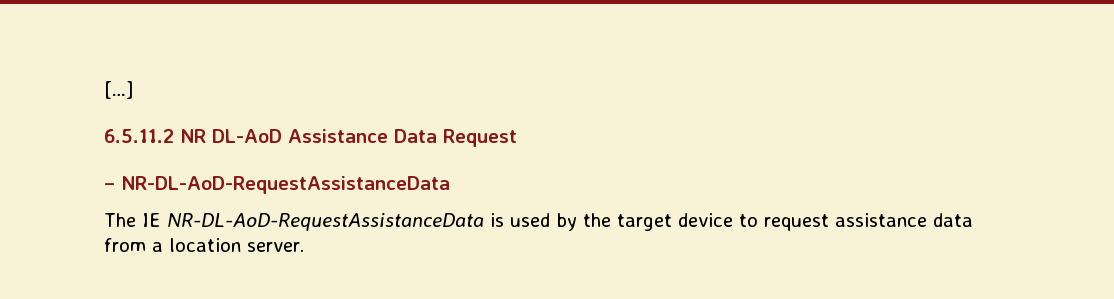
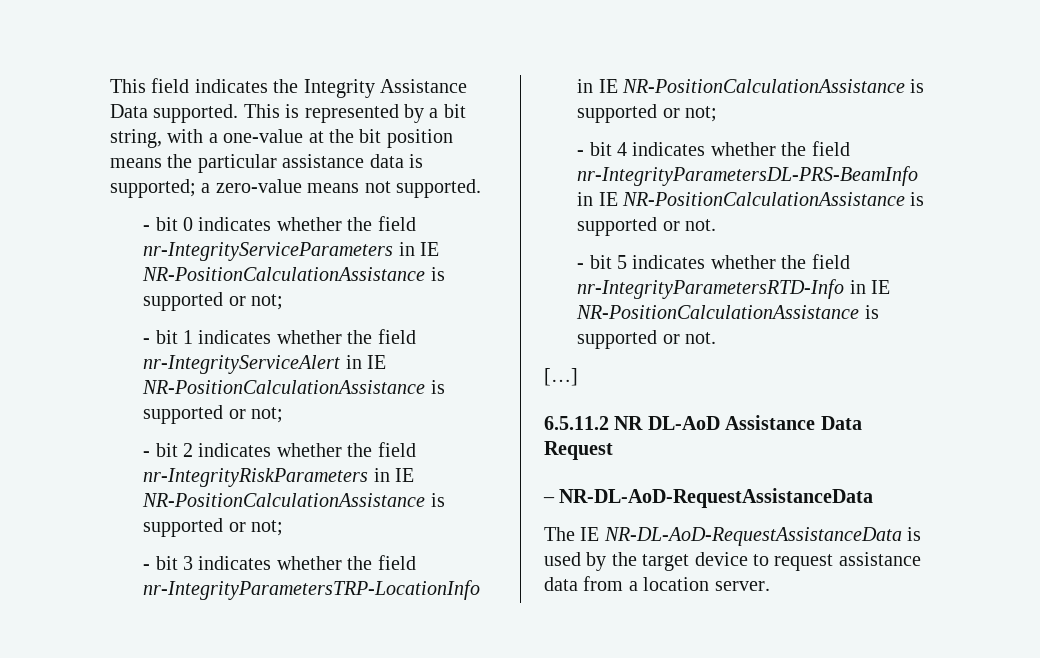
+ This field indicates the Integrity Assistance Data supported. This is represented by a bit string, with a one-value at the bit position means the particular assistance data is supported; a zero-value means not supported.
+ - bit 0 indicates whether the field nr-IntegrityServiceParameters in IE NR-PositionCalculationAssistance is supported or not;
+ - bit 1 indicates whether the field nr-IntegrityServiceAlert in IE NR-PositionCalculationAssistance is supported or not;
+ - bit 2 indicates whether the field nr-IntegrityRiskParameters in IE NR-PositionCalculationAssistance is supported or not;
+ - bit 3 indicates whether the field nr-IntegrityParametersTRP-LocationInfo in IE NR-PositionCalculationAssistance is supported or not;
+ - bit 4 indicates whether the field nr-IntegrityParametersDL-PRS-BeamInfo in IE NR-PositionCalculationAssistance is supported or not.
+ - bit 5 indicates whether the field nr-IntegrityParametersRTD-Info in IE NR-PositionCalculationAssistance is supported or not.

